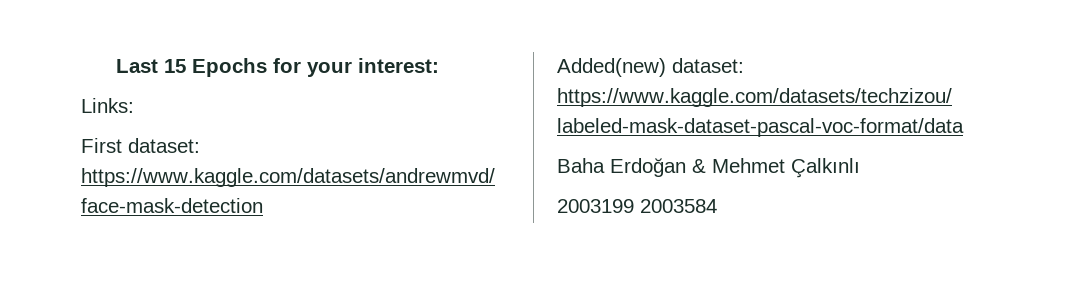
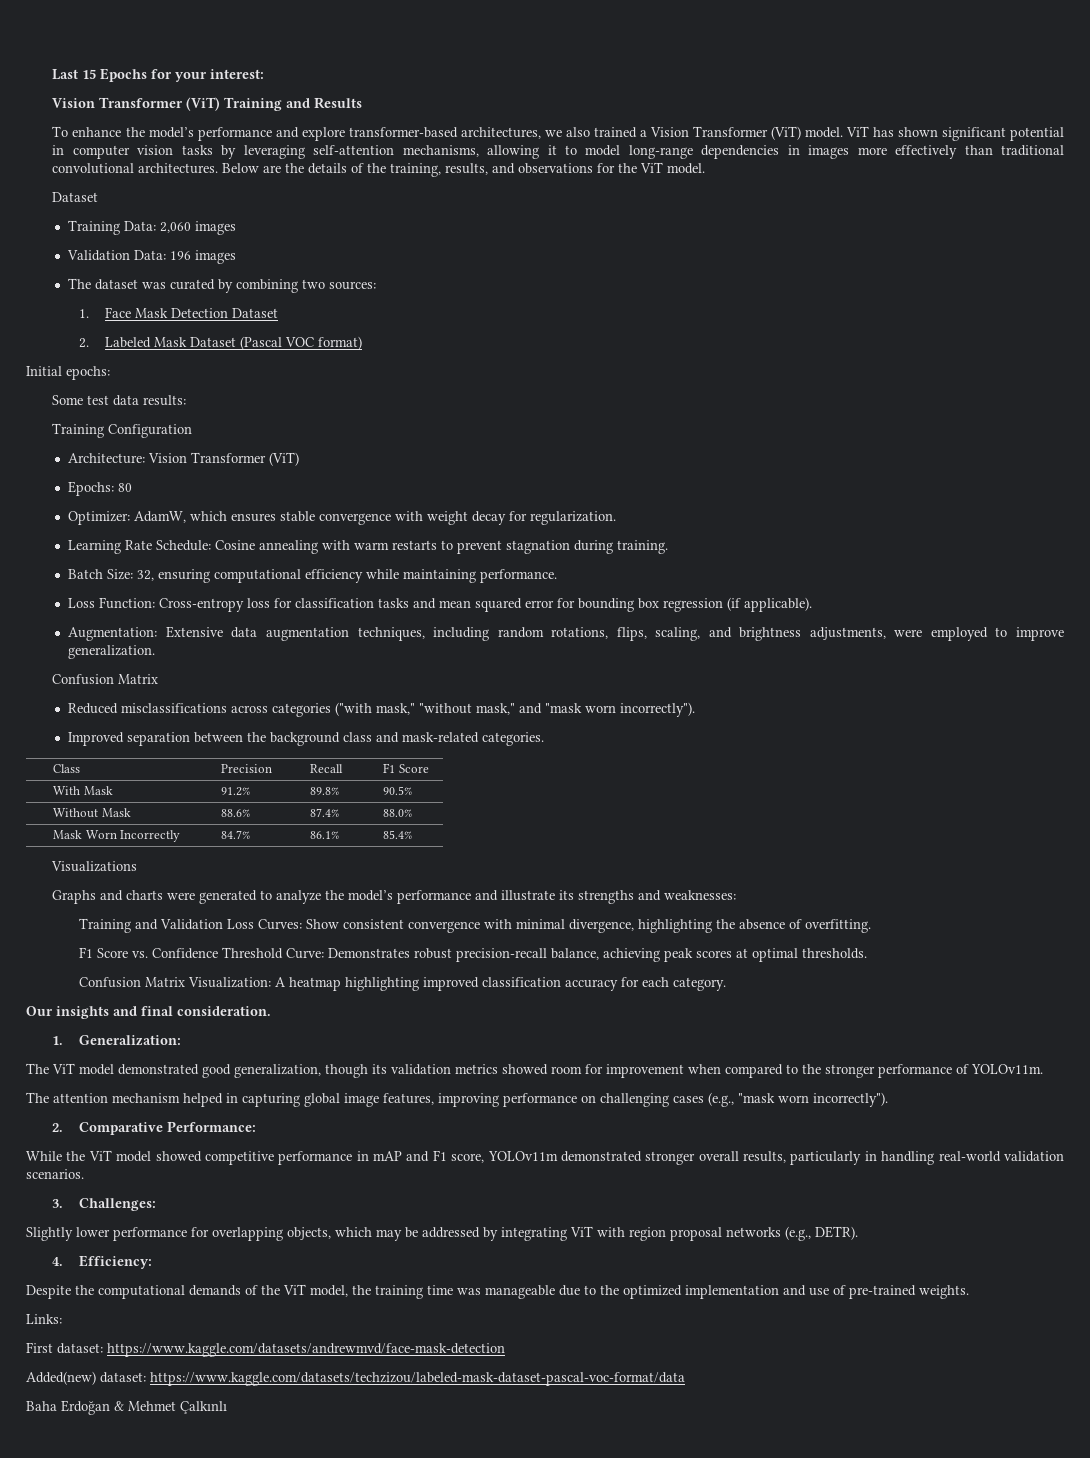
+ Vision Transformer (ViT) Training and Results
+ To enhance the model’s performance and explore transformer-based architectures, we also trained a Vision Transformer (ViT) model. ViT has shown significant potential in computer vision tasks by leveraging self-attention mechanisms, allowing it to model long-range dependencies in images more effectively than traditional convolutional architectures. Below are the details of the training, results, and observations for the ViT model.
+ Dataset
+ Training Data: 2,060 images
+ Validation Data: 196 images
+ The dataset was curated by combining two sources:
+ 1. Face Mask Detection Dataset
+ 2. Labeled Mask Dataset (Pascal VOC format)
+ Initial epochs:
+ Some test data results:
+ Training Configuration
+ Architecture: Vision Transformer (ViT)
+ Epochs: 80
+ Optimizer: AdamW, which ensures stable convergence with weight decay for regularization.
+ Learning Rate Schedule: Cosine annealing with warm restarts to prevent stagnation during training.
+ Batch Size: 32, ensuring computational efficiency while maintaining performance.
+ Loss Function: Cross-entropy loss for classification tasks and mean squared error for bounding box regression (if applicable).
+ Augmentation: Extensive data augmentation techniques, including random rotations, flips, scaling, and brightness adjustments, were employed to improve generalization.
+ Confusion Matrix
+ Reduced misclassifications across categories ("with mask," "without mask," and "mask worn incorrectly").
+ Improved separation between the background class and mask-related categories.
+ Class | Precision | Recall | F1 Score
+ With Mask | 91.2% | 89.8% | 90.5%
+ Without Mask | 88.6% | 87.4% | 88.0%
+ Mask Worn Incorrectly | 84.7% | 86.1% | 85.4%
+ Visualizations
+ Graphs and charts were generated to analyze the model’s performance and illustrate its strengths and weaknesses:
+ Training and Validation Loss Curves: Show consistent convergence with minimal divergence, highlighting the absence of overfitting.
+ F1 Score vs. Confidence Threshold Curve: Demonstrates robust precision-recall balance, achieving peak scores at optimal thresholds.
+ Confusion Matrix Visualization: A heatmap highlighting improved classification accuracy for each category.
+ Our insights and final consideration.
+ 1. Generalization:
+ The ViT model demonstrated good generalization, though its validation metrics showed room for improvement when compared to the stronger performance of YOLOv11m.
+ The attention mechanism helped in capturing global image features, improving performance on challenging cases (e.g., "mask worn incorrectly").
+ 2. Comparative Performance:
+ While the ViT model showed competitive performance in mAP and F1 score, YOLOv11m demonstrated stronger overall results, particularly in handling real-world validation scenarios.
+ 3. Challenges:
+ Slightly lower performance for overlapping objects, which may be addressed by integrating ViT with region proposal networks (e.g., DETR).
+ 4. Efficiency:
+ Despite the computational demands of the ViT model, the training time was manageable due to the optimized implementation and use of pre-trained weights.
- 2003199 2003584

